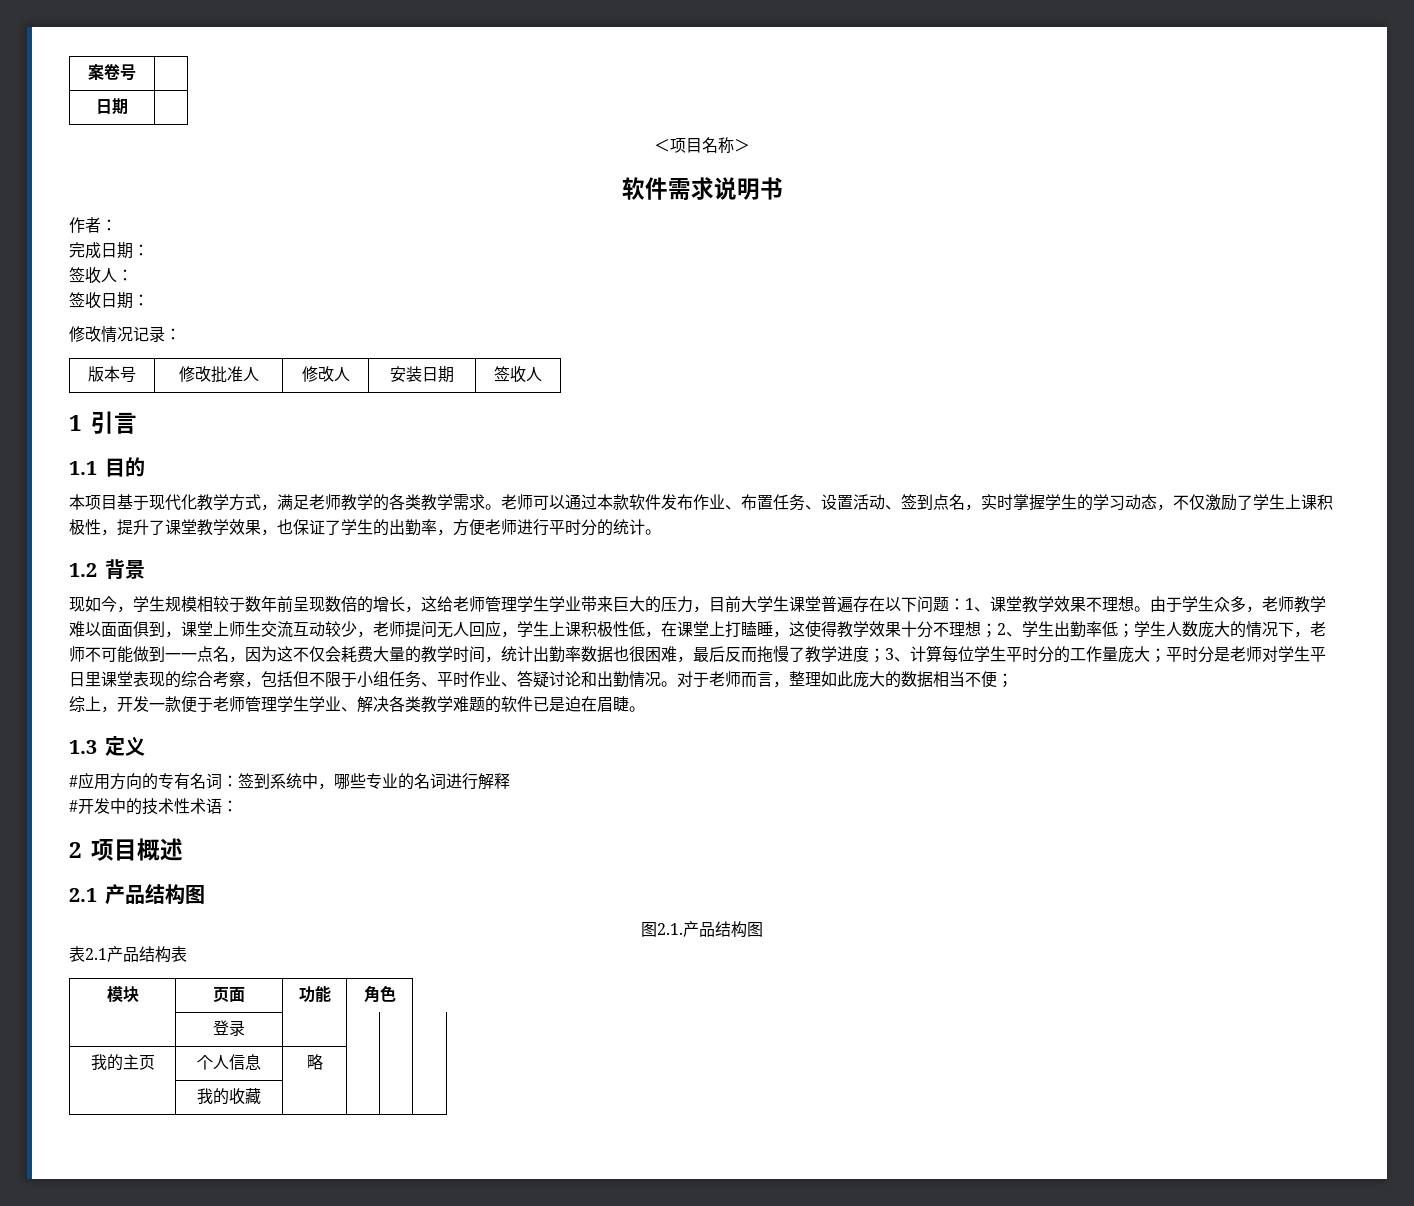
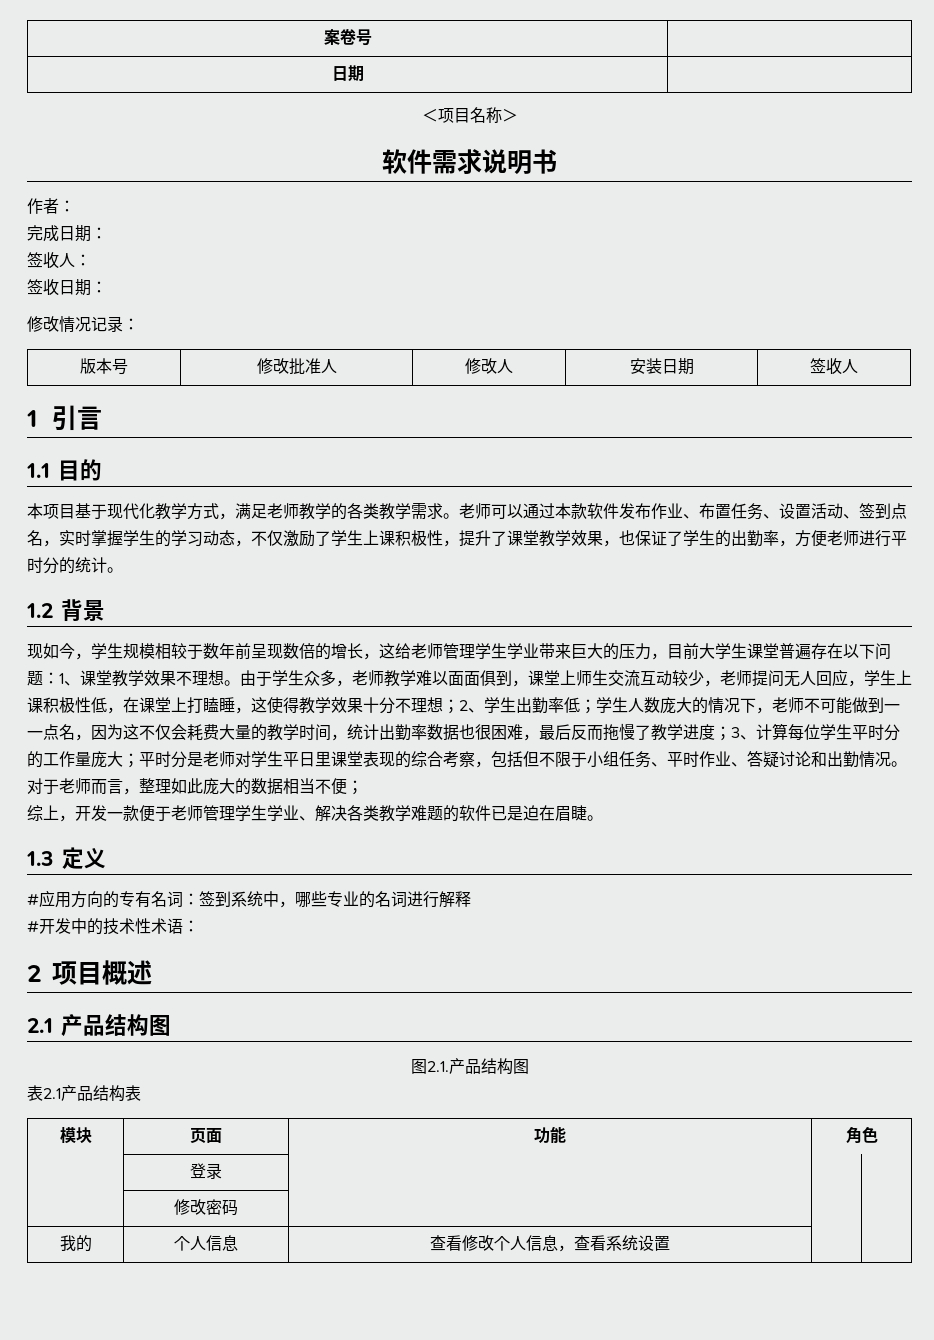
- | 登录 | | | |
- 我的主页 | 个人信息 | 略 | | |
- | 我的收藏 | | | |
+ | 登录 | | |
+ | 修改密码 | | |
+ 我的 | 个人信息 | 查看修改个人信息，查看系统设置 | |

